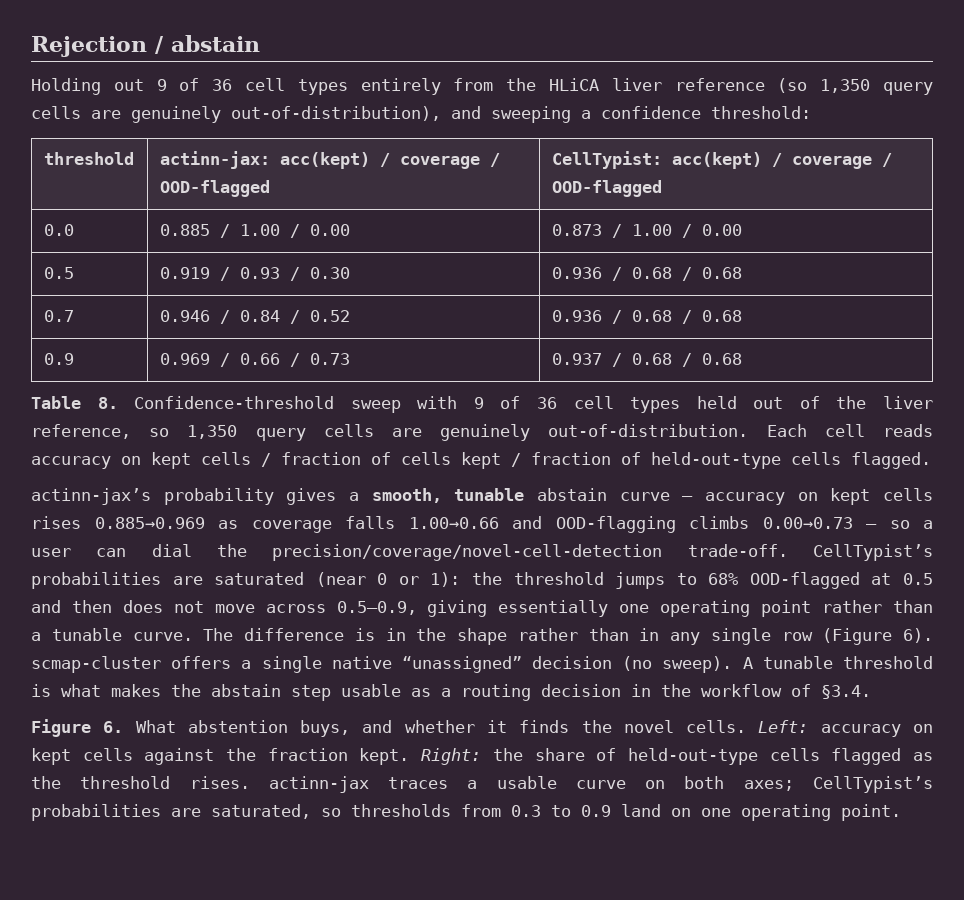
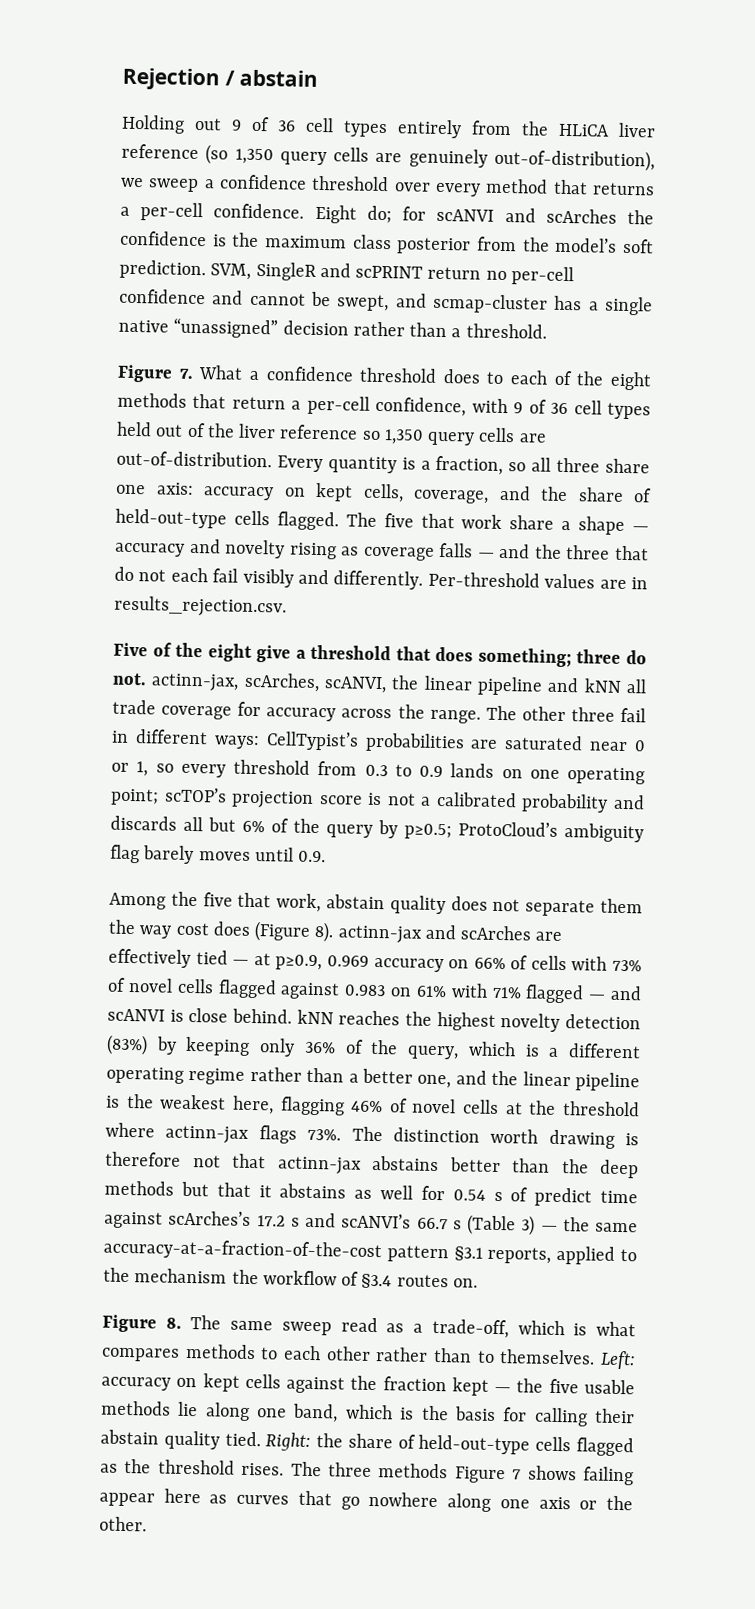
- Holding out 9 of 36 cell types entirely from the HLiCA liver reference (so 1,350 query cells are genuinely out-of-distribution), and sweeping a confidence threshold:
- threshold | actinn-jax: acc(kept) / coverage / OOD-flagged | CellTypist: acc(kept) / coverage / OOD-flagged
- 0.0 | 0.885 / 1.00 / 0.00 | 0.873 / 1.00 / 0.00
- 0.5 | 0.919 / 0.93 / 0.30 | 0.936 / 0.68 / 0.68
- 0.7 | 0.946 / 0.84 / 0.52 | 0.936 / 0.68 / 0.68
- 0.9 | 0.969 / 0.66 / 0.73 | 0.937 / 0.68 / 0.68
- Table 8. Confidence-threshold sweep with 9 of 36 cell types held out of the liver reference, so 1,350 query cells are genuinely out-of-distribution. Each cell reads accuracy on kept cells / fraction of cells kept / fraction of held-out-type cells flagged.
- actinn-jax’s probability gives a smooth, tunable abstain curve — accuracy on kept cells rises 0.885→0.969 as coverage falls 1.00→0.66 and OOD-flagging climbs 0.00→0.73 — so a user can dial the precision/coverage/novel-cell-detection trade-off. CellTypist’s probabilities are saturated (near 0 or 1): the threshold jumps to 68% OOD-flagged at 0.5 and then does not move across 0.5–0.9, giving essentially one operating point rather than a tunable curve. The difference is in the shape rather than in any single row (Figure 6). scmap-cluster offers a single native “unassigned” decision (no sweep). A tunable threshold is what makes the abstain step usable as a routing decision in the workflow of §3.4.
- Figure 6. What abstention buys, and whether it finds the novel cells.
+ Holding out 9 of 36 cell types entirely from the HLiCA liver reference (so 1,350 query cells are genuinely out-of-distribution), we sweep a confidence threshold over every method that returns a per-cell confidence. Eight do; for scANVI and scArches the confidence is the maximum class posterior from the model’s soft prediction. SVM, SingleR and scPRINT return no per-cell confidence and cannot be swept, and scmap-cluster has a single native “unassigned” decision rather than a threshold.
+ Figure 7. What a confidence threshold does to each of the eight methods that return a per-cell confidence, with 9 of 36 cell types held out of the liver reference so 1,350 query cells are out-of-distribution. Every quantity is a fraction, so all three share one axis: accuracy on kept cells, coverage, and the share of held-out-type cells flagged. The five that work share a shape — accuracy and novelty rising as coverage falls — and the three that do not each fail visibly and differently. Per-threshold values are in results_rejection.csv.
+ Five of the eight give a threshold that does something; three do not. actinn-jax, scArches, scANVI, the linear pipeline and kNN all trade coverage for accuracy across the range. The other three fail in different ways: CellTypist’s probabilities are saturated near 0 or 1, so every threshold from 0.3 to 0.9 lands on one operating point; scTOP’s projection score is not a calibrated probability and discards all but 6% of the query by p≥0.5; ProtoCloud’s ambiguity flag barely moves until 0.9.
+ Among the five that work, abstain quality does not separate them the way cost does (Figure 8). actinn-jax and scArches are effectively tied — at p≥0.9, 0.969 accuracy on 66% of cells with 73% of novel cells flagged against 0.983 on 61% with 71% flagged — and scANVI is close behind. kNN reaches the highest novelty detection (83%) by keeping only 36% of the query, which is a different operating regime rather than a better one, and the linear pipeline is the weakest here, flagging 46% of novel cells at the threshold where actinn-jax flags 73%. The distinction worth drawing is therefore not that actinn-jax abstains better than the deep methods but that it abstains as well for 0.54 s of predict time against scArches’s 17.2 s and scANVI’s 66.7 s (Table 3) — the same accuracy-at-a-fraction-of-the-cost pattern §3.1 reports, applied to the mechanism the workflow of §3.4 routes on.
+ Figure 8. The same sweep read as a trade-off, which is what compares methods to each other rather than to themselves.
- Left: accuracy on kept cells against the fraction kept.
+ Left: accuracy on kept cells against the fraction kept — the five usable methods lie along one band, which is the basis for calling their abstain quality tied.
- Right: the share of held-out-type cells flagged as the threshold rises. actinn-jax traces a usable curve on both axes; CellTypist’s probabilities are saturated, so thresholds from 0.3 to 0.9 land on one operating point.
+ Right: the share of held-out-type cells flagged as the threshold rises. The three methods Figure 7 shows failing appear here as curves that go nowhere along one axis or the other.

